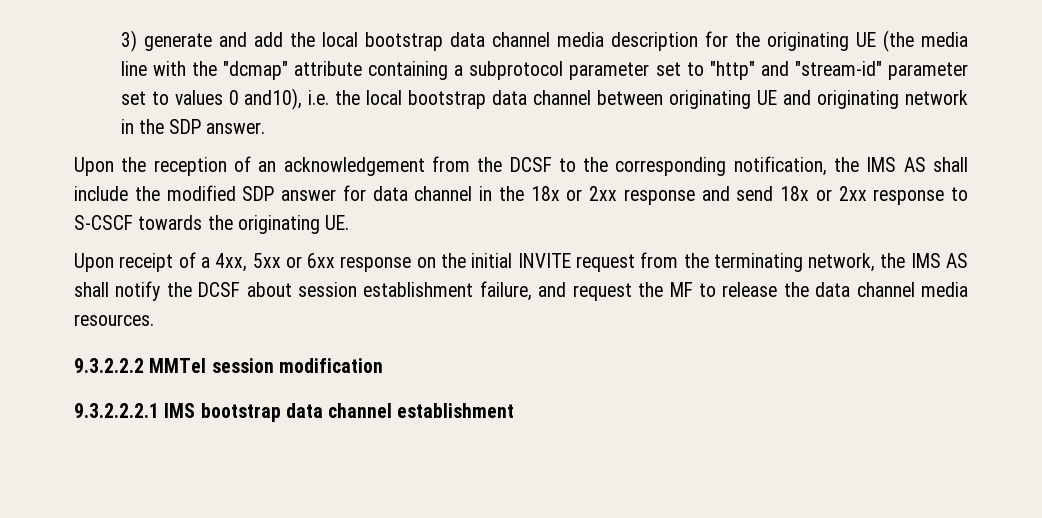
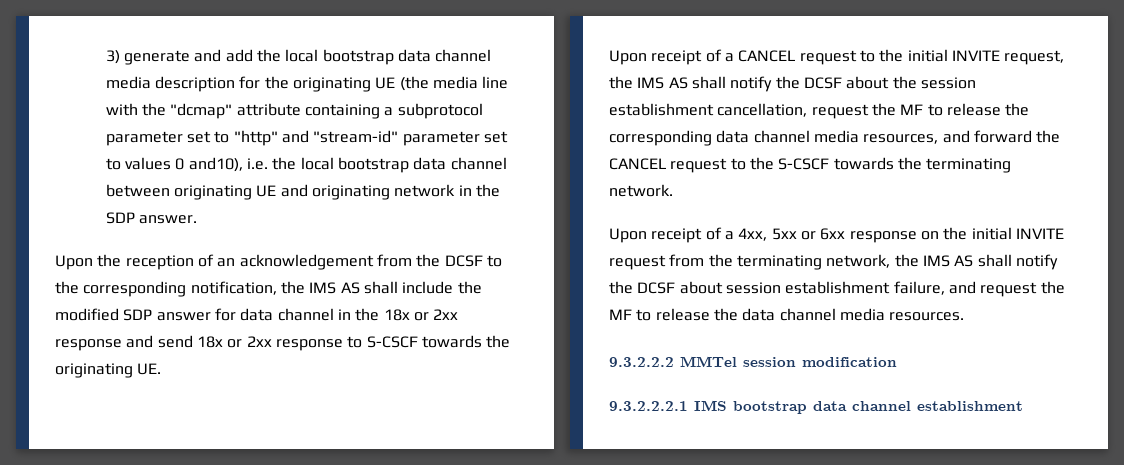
+ Upon receipt of a CANCEL request to the initial INVITE request, the IMS AS shall notify the DCSF about the session establishment cancellation, request the MF to release the corresponding data channel media resources, and forward the CANCEL request to the S-CSCF towards the terminating network.

